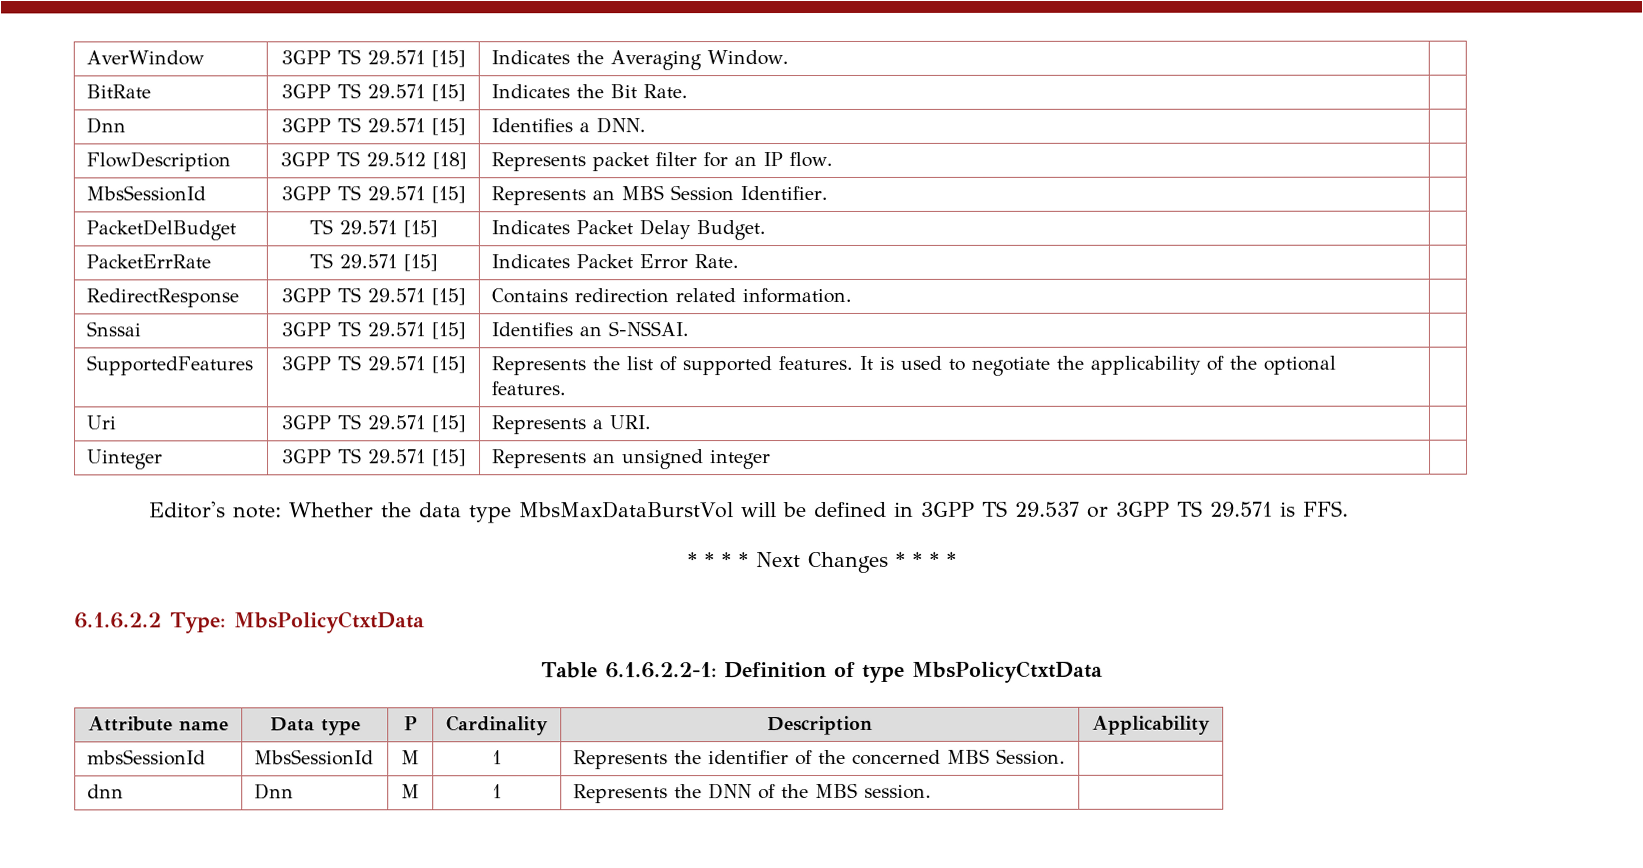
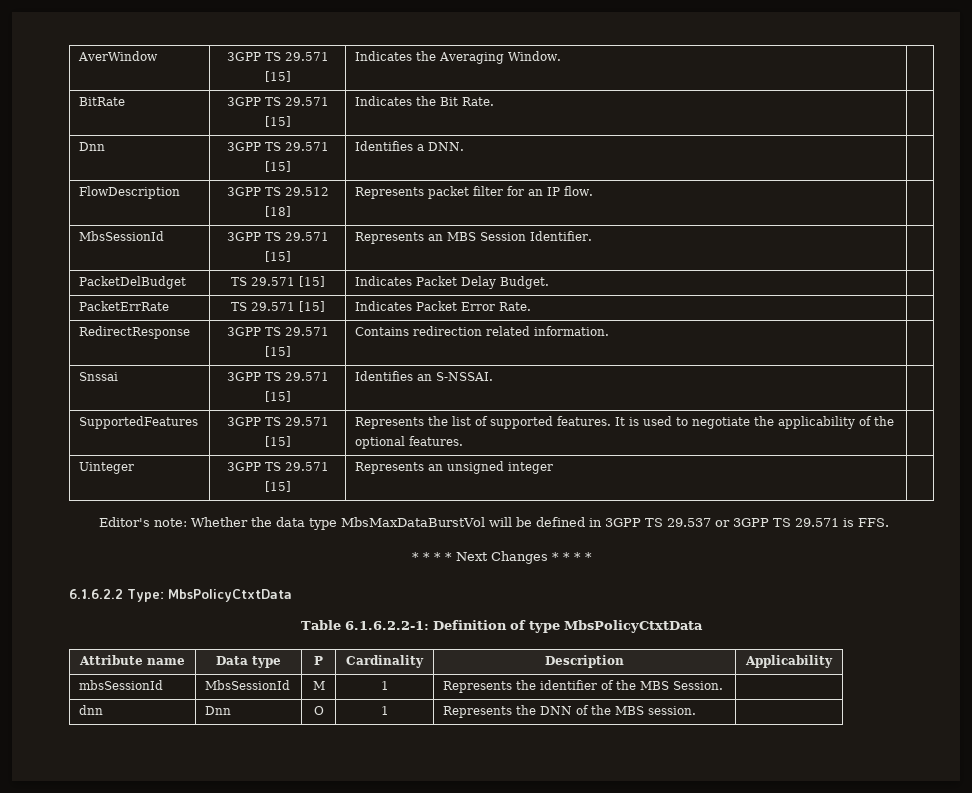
- Uri | 3GPP TS 29.571 [15] | Represents a URI. |
- mbsSessionId | MbsSessionId | M | 1 | Represents the identifier of the concerned MBS Session. |
+ mbsSessionId | MbsSessionId | M | 1 | Represents the identifier of the MBS Session. |
- dnn | Dnn | M | 1 | Represents the DNN of the MBS session. |
+ dnn | Dnn | O | 1 | Represents the DNN of the MBS session. |

